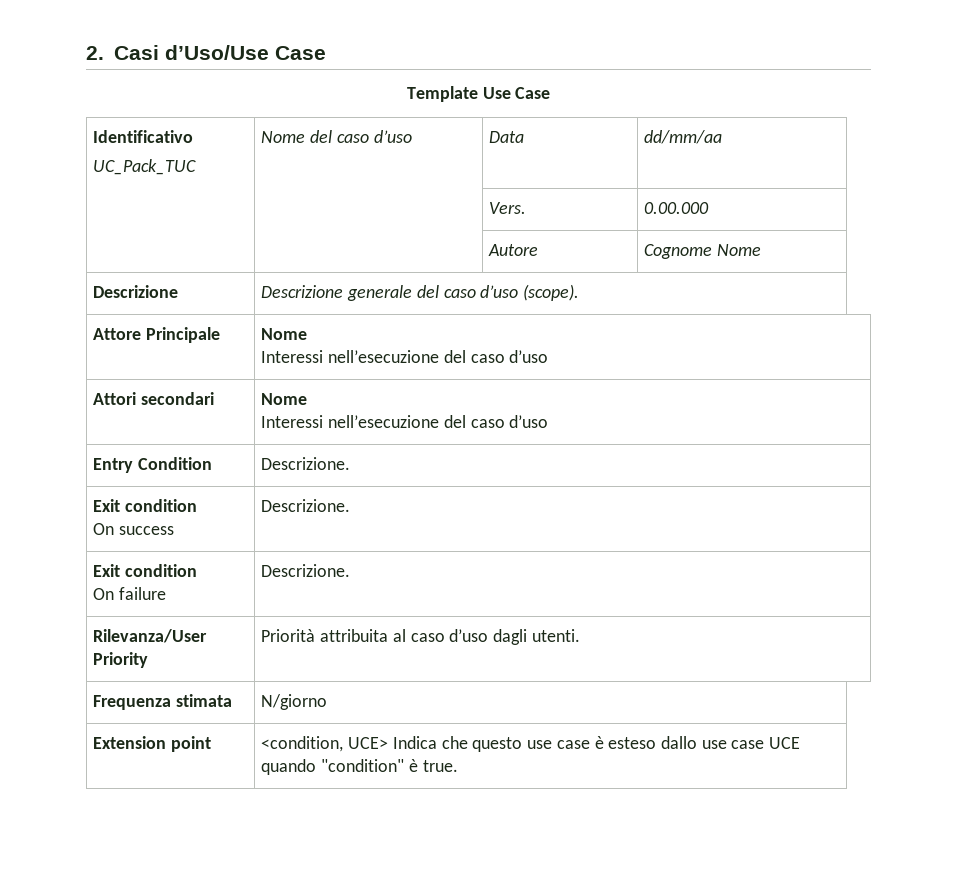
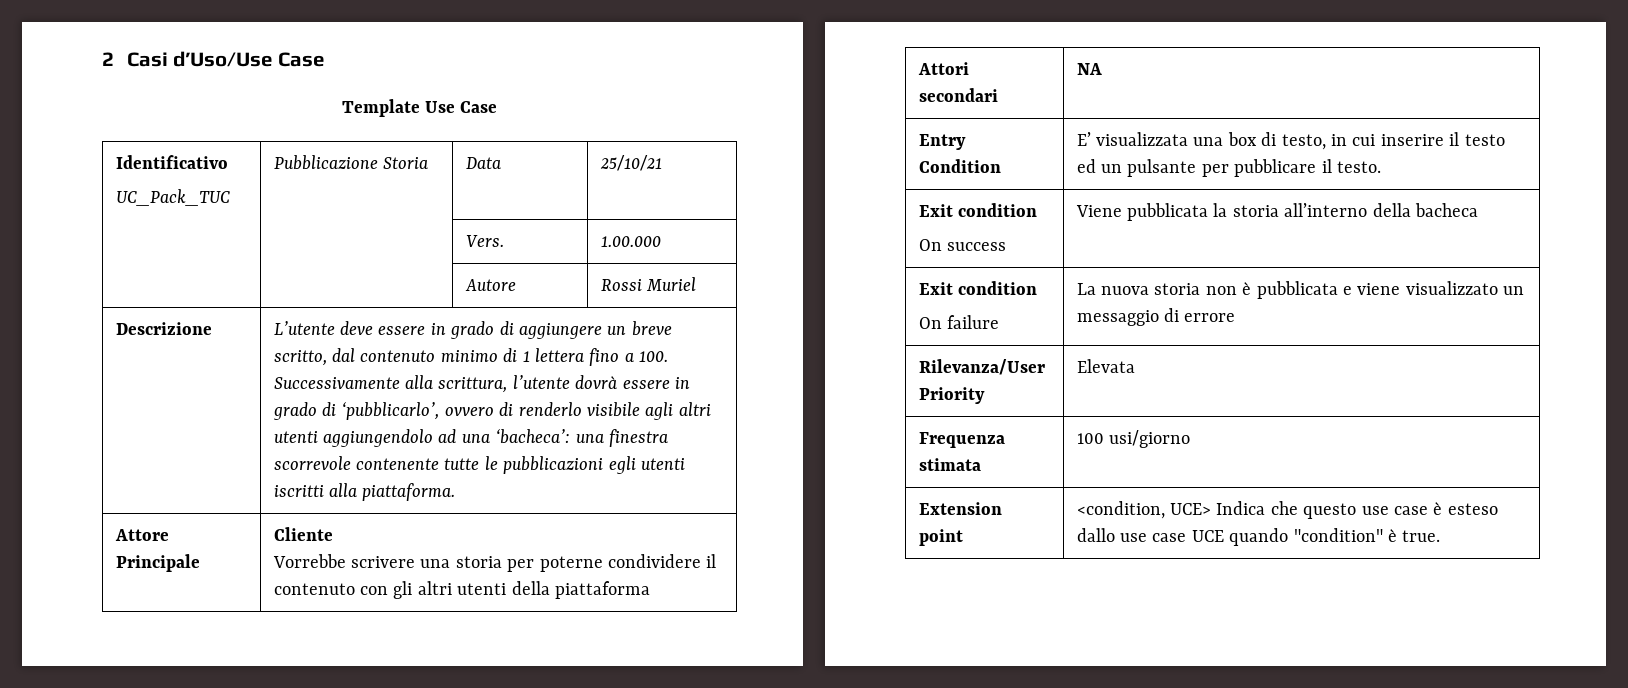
- 2. Casi d’Uso/Use Case
+ 2 Casi d’Uso/Use Case
  Identificativo
- UC_Pack_TUC | Nome del caso d’uso | Data | dd/mm/aa
+ UC_Pack_TUC | Pubblicazione Storia | Data | 25/10/21
- | | Vers. | 0.00.000
+ | | Vers. | 1.00.000
- | | Autore | Cognome Nome
+ | | Autore | Rossi Muriel
- Descrizione generale del caso d’uso (scope).
- Attore Principale | Nome
- Interessi nell’esecuzione del caso d’uso
- Attori secondari | Nome
- Interessi nell’esecuzione del caso d’uso
- Entry Condition | Descrizione.
+ L’utente deve essere in grado di aggiungere un breve scritto, dal contenuto minimo di 1 lettera fino a 100. Successivamente alla scrittura, l’utente dovrà essere in grado di ‘pubblicarlo’, ovvero di renderlo visibile agli altri utenti aggiungendolo ad una ‘bacheca’: una finestra scorrevole contenente tutte le pubblicazioni egli utenti iscritti alla piattaforma.
+ Attore Principale | Cliente
+ Vorrebbe scrivere una storia per poterne condividere il contenuto con gli altri utenti della piattaforma
+ Attori secondari | NA
+ Entry Condition | E’ visualizzata una box di testo, in cui inserire il testo ed un pulsante per pubblicare il testo.
  Exit condition
- On success | Descrizione.
+ On success | Viene pubblicata la storia all’interno della bacheca
  Exit condition
- On failure | Descrizione.
- Rilevanza/User Priority | Priorità attribuita al caso d’uso dagli utenti.
+ On failure | La nuova storia non è pubblicata e viene visualizzato un messaggio di errore
+ Rilevanza/User Priority | Elevata
- Frequenza stimata | N/giorno
+ Frequenza stimata | 100 usi/giorno

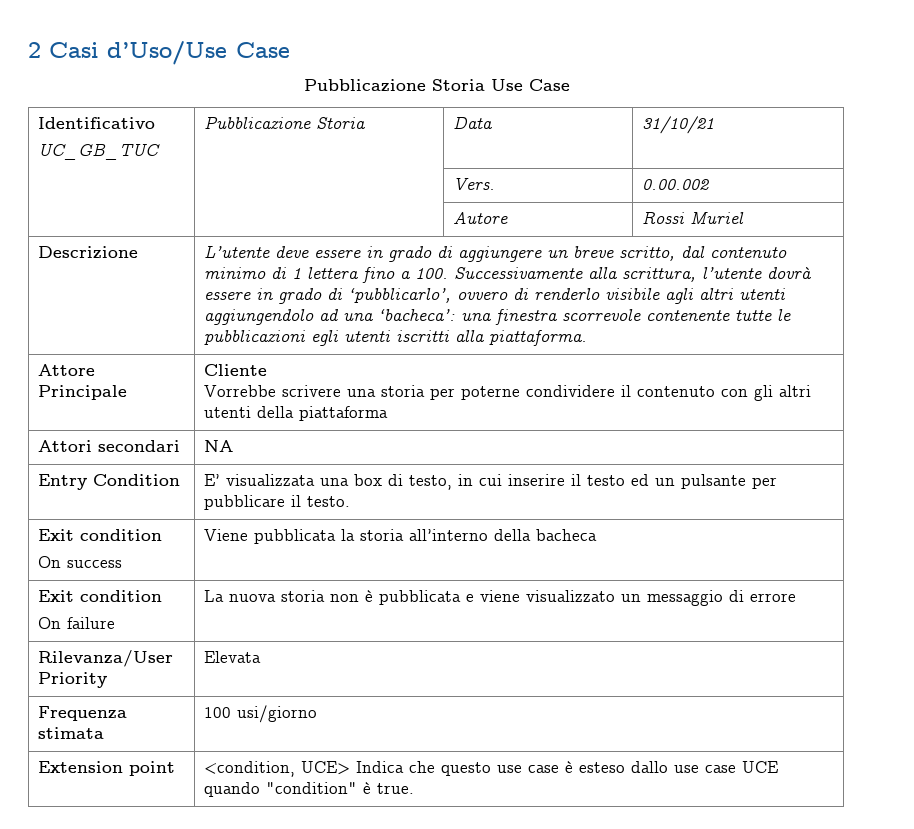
- Template Use Case
+ Pubblicazione Storia Use Case
  Identificativo
- UC_Pack_TUC | Pubblicazione Storia | Data | 25/10/21
+ UC_GB_TUC | Pubblicazione Storia | Data | 31/10/21
- | | Vers. | 1.00.000
+ | | Vers. | 0.00.002

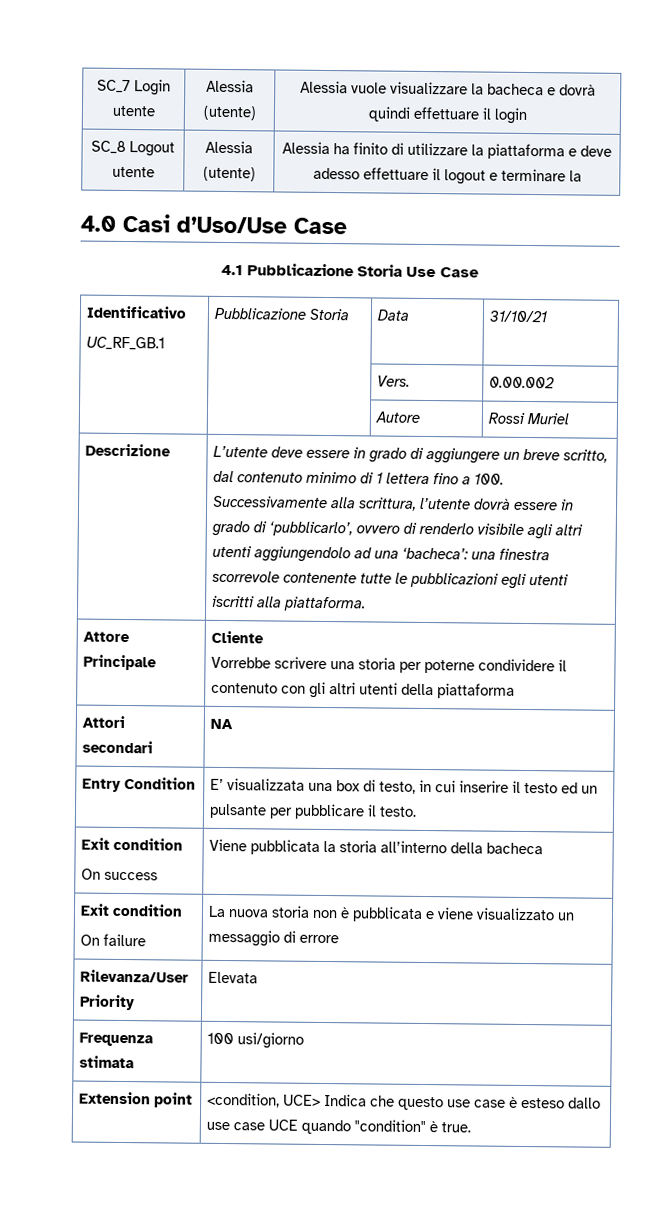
- 2 Casi d’Uso/Use Case
+ SC_7 Login utente | Alessia (utente) | Alessia vuole visualizzare la bacheca e dovrà quindi effettuare il login
+ SC_8 Logout utente | Alessia (utente) | Alessia ha finito di utilizzare la piattaforma e deve adesso effettuare il logout e terminare la
+ 4.0 Casi d’Uso/Use Case
- Pubblicazione Storia Use Case
+ 4.1 Pubblicazione Storia Use Case
  Identificativo
- UC_GB_TUC | Pubblicazione Storia | Data | 31/10/21
+ UC_RF_GB.1 | Pubblicazione Storia | Data | 31/10/21

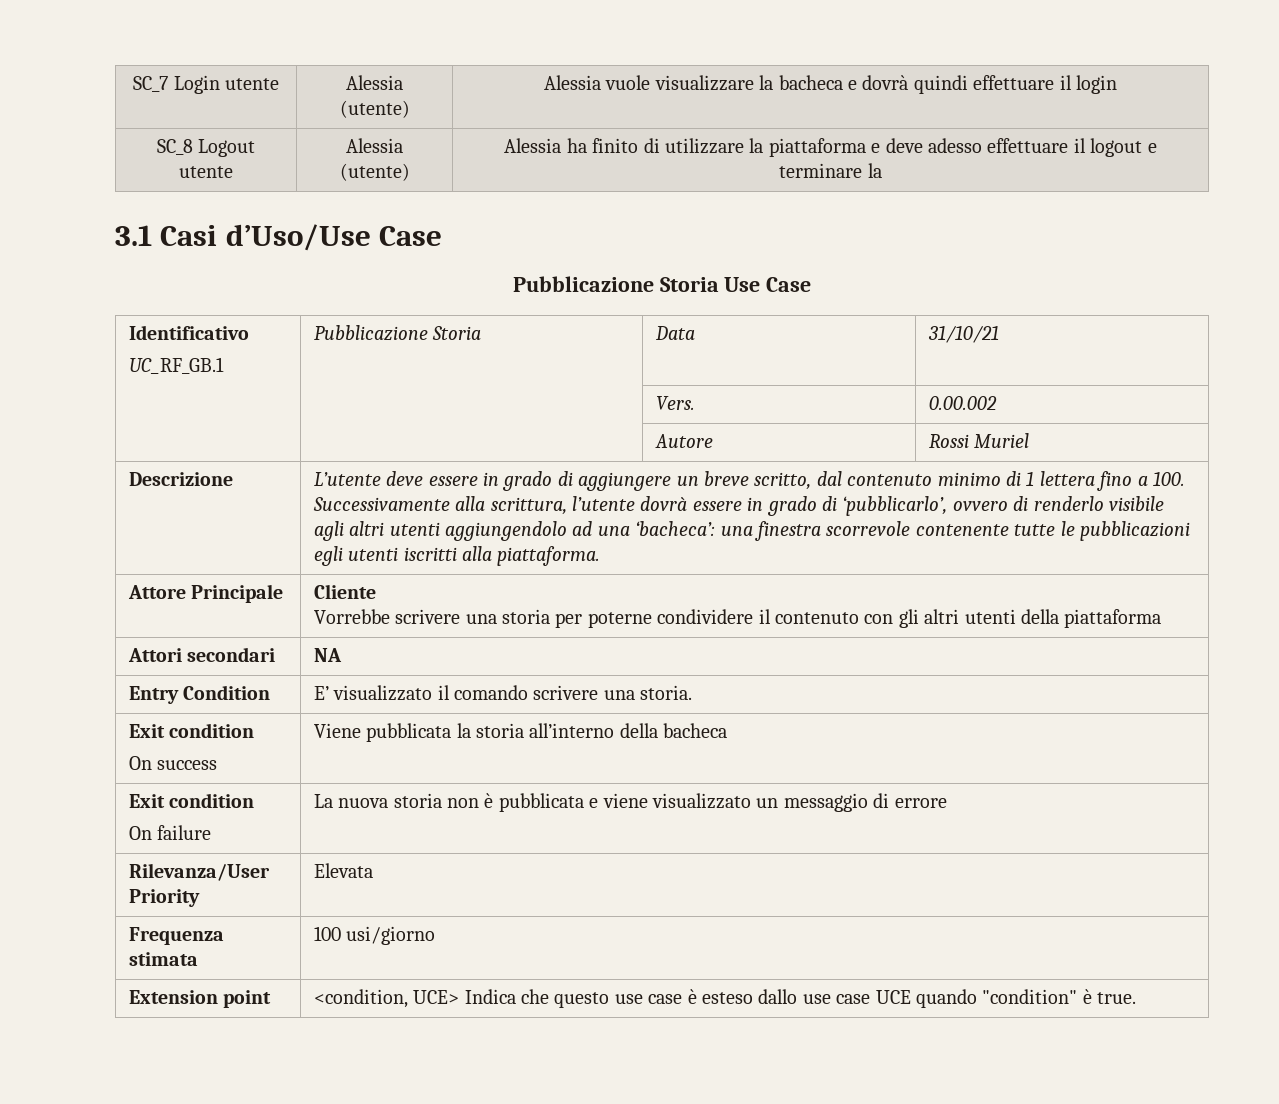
- 4.0 Casi d’Uso/Use Case
+ 3.1 Casi d’Uso/Use Case
- 4.1 Pubblicazione Storia Use Case
+ Pubblicazione Storia Use Case
- Entry Condition | E’ visualizzata una box di testo, in cui inserire il testo ed un pulsante per pubblicare il testo.
+ Entry Condition | E’ visualizzato il comando scrivere una storia.

